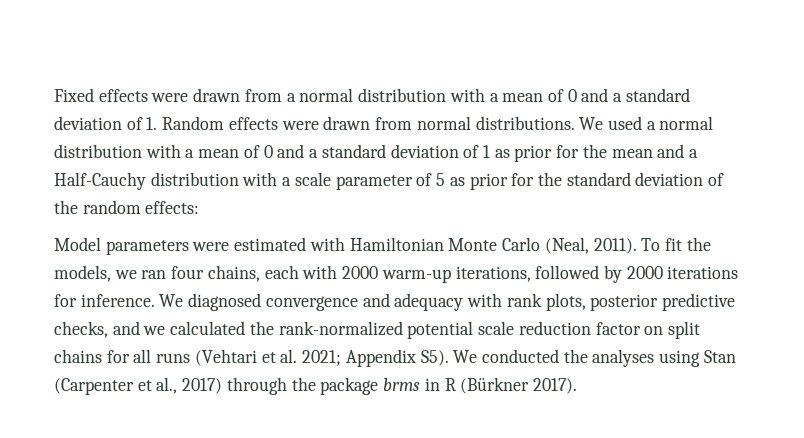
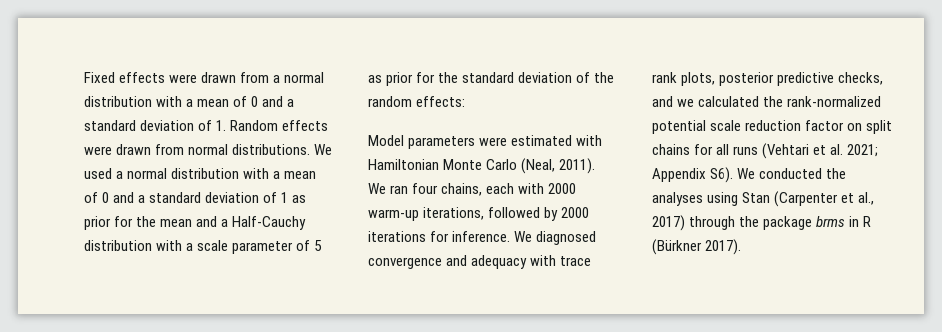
- To fit the models, we ran four chains, each with 2000 warm-up iterations, followed by 2000 iterations for inference.
+ We ran four chains, each with 2000 warm-up iterations, followed by 2000 iterations for inference.
- We diagnosed convergence and adequacy with rank plots, posterior predictive checks, and we calculated the rank-normalized potential scale reduction factor on split chains for all runs (Vehtari et al. 2021; Appendix S5). We conducted the analyses using Stan (Carpenter et al., 2017) through the package brms in R (Bürkner 2017).
+ We diagnosed convergence and adequacy with trace rank plots, posterior predictive checks, and we calculated the rank-normalized potential scale reduction factor on split chains for all runs (Vehtari et al. 2021; Appendix S6). We conducted the analyses using Stan (Carpenter et al., 2017) through the package brms in R (Bürkner 2017).

